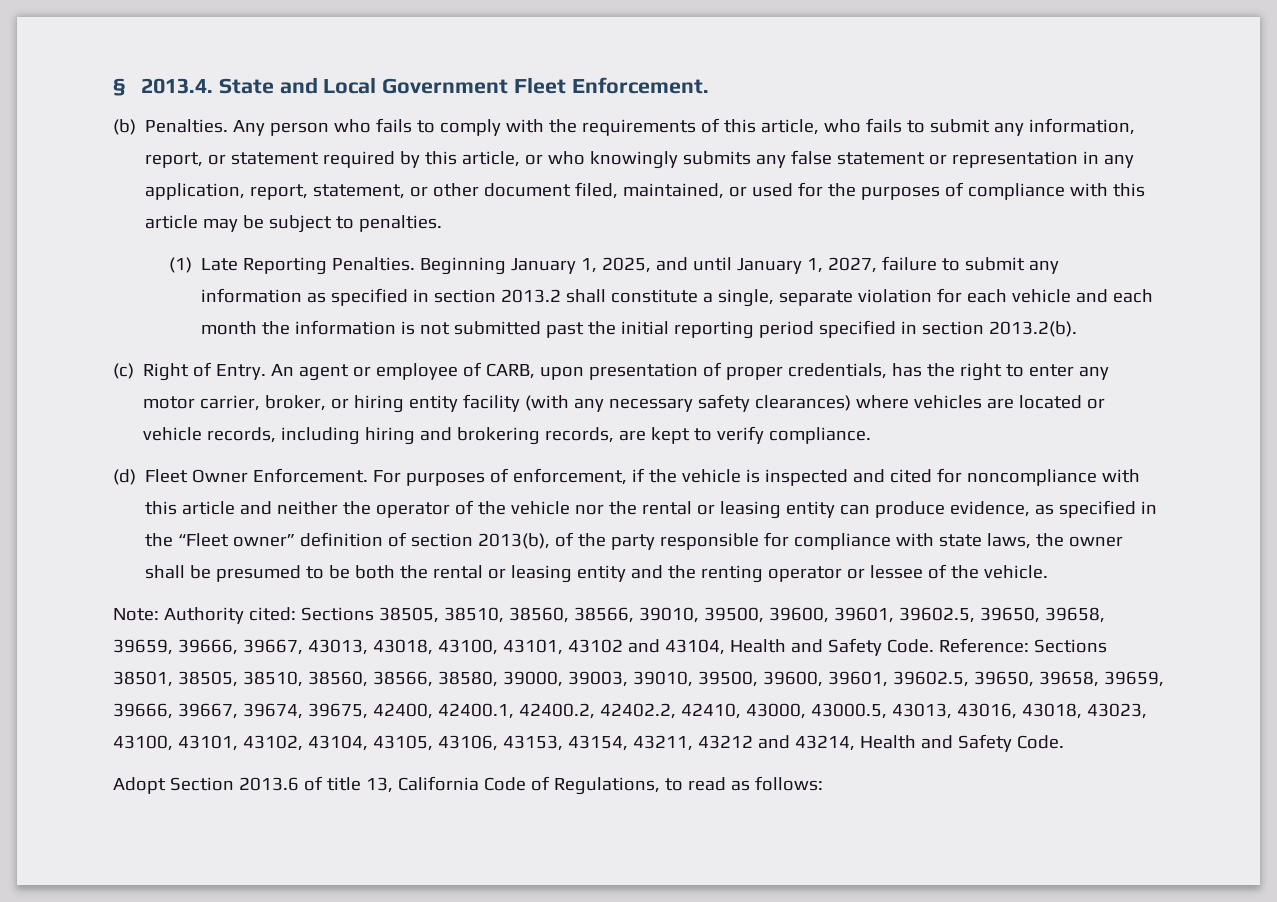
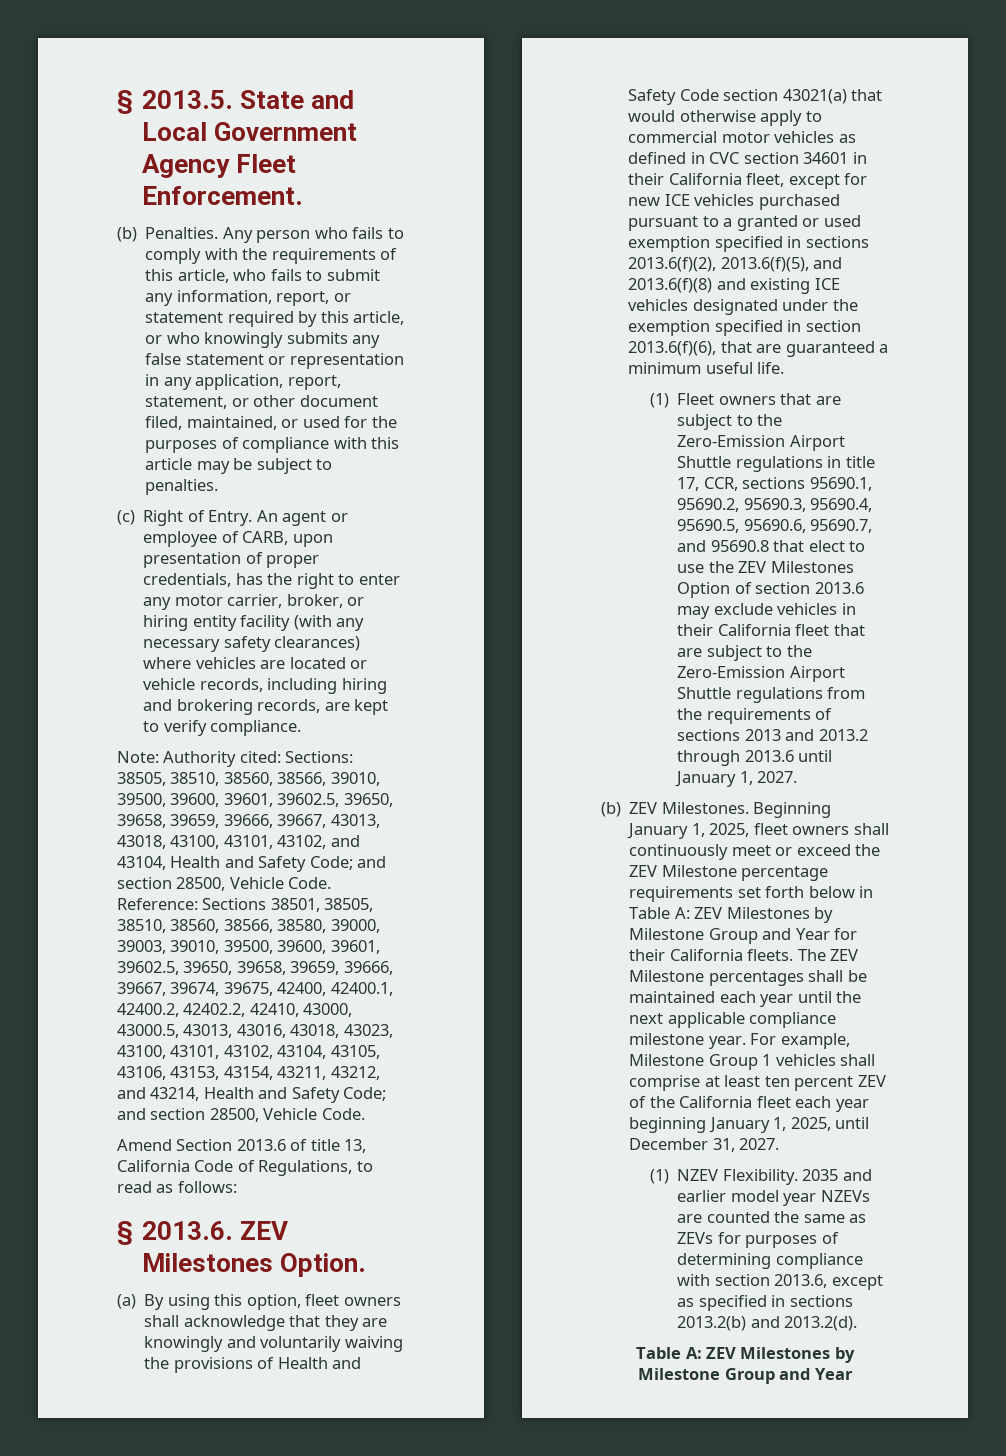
- § 2013.4. State and Local Government Fleet Enforcement.
+ § 2013.5. State and Local Government Agency Fleet Enforcement.
- (1) Late Reporting Penalties. Beginning January 1, 2025, and until January 1, 2027, failure to submit any information as specified in section 2013.2 shall constitute a single, separate violation for each vehicle and each month the information is not submitted past the initial reporting period specified in section 2013.2(b).
- (d) Fleet Owner Enforcement. For purposes of enforcement, if the vehicle is inspected and cited for noncompliance with this article and neither the operator of the vehicle nor the rental or leasing entity can produce evidence, as specified in the “Fleet owner” definition of section 2013(b), of the party responsible for compliance with state laws, the owner shall be presumed to be both the rental or leasing entity and the renting operator or lessee of the vehicle.
- Note: Authority cited: Sections 38505, 38510, 38560, 38566, 39010, 39500, 39600, 39601, 39602.5, 39650, 39658, 39659, 39666, 39667, 43013, 43018, 43100, 43101, 43102 and 43104, Health and Safety Code.
+ Note: Authority cited: Sections: 38505, 38510, 38560, 38566, 39010, 39500, 39600, 39601, 39602.5, 39650, 39658, 39659, 39666, 39667, 43013, 43018, 43100, 43101, 43102, and 43104, Health and Safety Code; and section 28500, Vehicle Code.
- Reference: Sections 38501, 38505, 38510, 38560, 38566, 38580, 39000, 39003, 39010, 39500, 39600, 39601, 39602.5, 39650, 39658, 39659, 39666, 39667, 39674, 39675, 42400, 42400.1, 42400.2, 42402.2, 42410, 43000, 43000.5, 43013, 43016, 43018, 43023, 43100, 43101, 43102, 43104, 43105, 43106, 43153, 43154, 43211, 43212 and 43214, Health and Safety Code.
+ Reference: Sections 38501, 38505, 38510, 38560, 38566, 38580, 39000, 39003, 39010, 39500, 39600, 39601, 39602.5, 39650, 39658, 39659, 39666, 39667, 39674, 39675, 42400, 42400.1, 42400.2, 42402.2, 42410, 43000, 43000.5, 43013, 43016, 43018, 43023, 43100, 43101, 43102, 43104, 43105, 43106, 43153, 43154, 43211, 43212, and 43214, Health and Safety Code; and section 28500, Vehicle Code.
- Adopt Section 2013.6 of title 13, California Code of Regulations, to read as follows:
+ Amend Section 2013.6 of title 13, California Code of Regulations, to read as follows:
+ § 2013.6. ZEV Milestones Option.
+ (a) By using this option, fleet owners shall acknowledge that they are knowingly and voluntarily waiving the provisions of Health and Safety Code section 43021(a) that would otherwise apply to commercial motor vehicles as defined in CVC section 34601 in their California fleet, except for new ICE vehicles purchased pursuant to a granted or used exemption specified in sections 2013.6(f)(2), 2013.6(f)(5), and 2013.6(f)(8) and existing ICE vehicles designated under the exemption specified in section 2013.6(f)(6), that are guaranteed a minimum useful life.
+ (1) Fleet owners that are subject to the Zero-Emission Airport Shuttle regulations in title 17, CCR, sections 95690.1, 95690.2, 95690.3, 95690.4, 95690.5, 95690.6, 95690.7, and 95690.8 that elect to use the ZEV Milestones Option of section 2013.6 may exclude vehicles in their California fleet that are subject to the Zero-Emission Airport Shuttle regulations from the requirements of sections 2013 and 2013.2 through 2013.6 until January 1, 2027.
+ (b) ZEV Milestones. Beginning January 1, 2025, fleet owners shall continuously meet or exceed the ZEV Milestone percentage requirements set forth below in Table A: ZEV Milestones by Milestone Group and Year for their California fleets. The ZEV Milestone percentages shall be maintained each year until the next applicable compliance milestone year. For example, Milestone Group 1 vehicles shall comprise at least ten percent ZEV of the California fleet each year beginning January 1, 2025, until December 31, 2027.
+ (1) NZEV Flexibility. 2035 and earlier model year NZEVs are counted the same as ZEVs for purposes of determining compliance with section 2013.6, except as specified in sections 2013.2(b) and 2013.2(d).
+ Table A: ZEV Milestones by Milestone Group and Year

